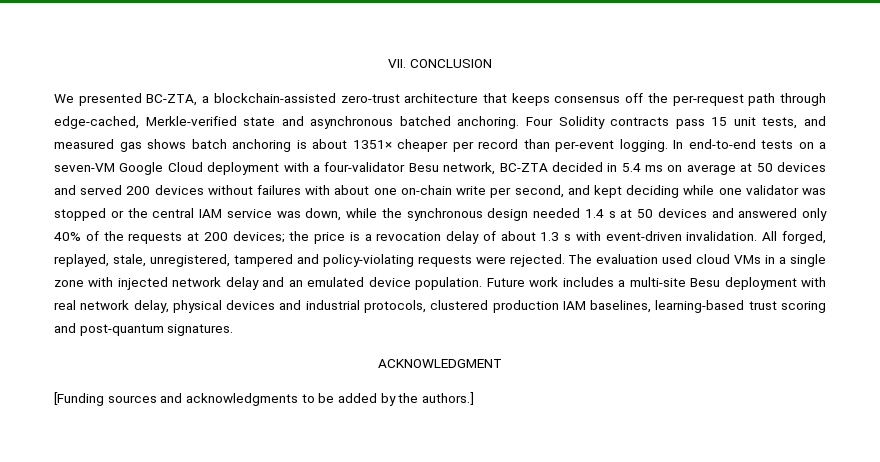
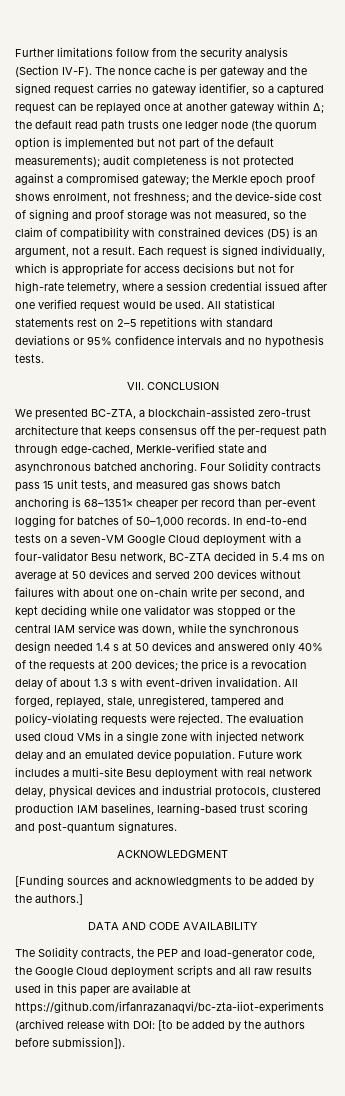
+ Further limitations follow from the security analysis (Section IV-F). The nonce cache is per gateway and the signed request carries no gateway identifier, so a captured request can be replayed once at another gateway within Δ; the default read path trusts one ledger node (the quorum option is implemented but not part of the default measurements); audit completeness is not protected against a compromised gateway; the Merkle epoch proof shows enrolment, not freshness; and the device-side cost of signing and proof storage was not measured, so the claim of compatibility with constrained devices (D5) is an argument, not a result. Each request is signed individually, which is appropriate for access decisions but not for high-rate telemetry, where a session credential issued after one verified request would be used. All statistical statements rest on 2–5 repetitions with standard deviations or 95% confidence intervals and no hypothesis tests.
- Four Solidity contracts pass 15 unit tests, and measured gas shows batch anchoring is about 1351× cheaper per record than per-event logging.
+ Four Solidity contracts pass 15 unit tests, and measured gas shows batch anchoring is 68–1351× cheaper per record than per-event logging for batches of 50–1,000 records.
+ DATA AND CODE AVAILABILITY
+ The Solidity contracts, the PEP and load-generator code, the Google Cloud deployment scripts and all raw results used in this paper are available at https://github.com/irfanrazanaqvi/bc-zta-iiot-experiments (archived release with DOI: [to be added by the authors before submission]).

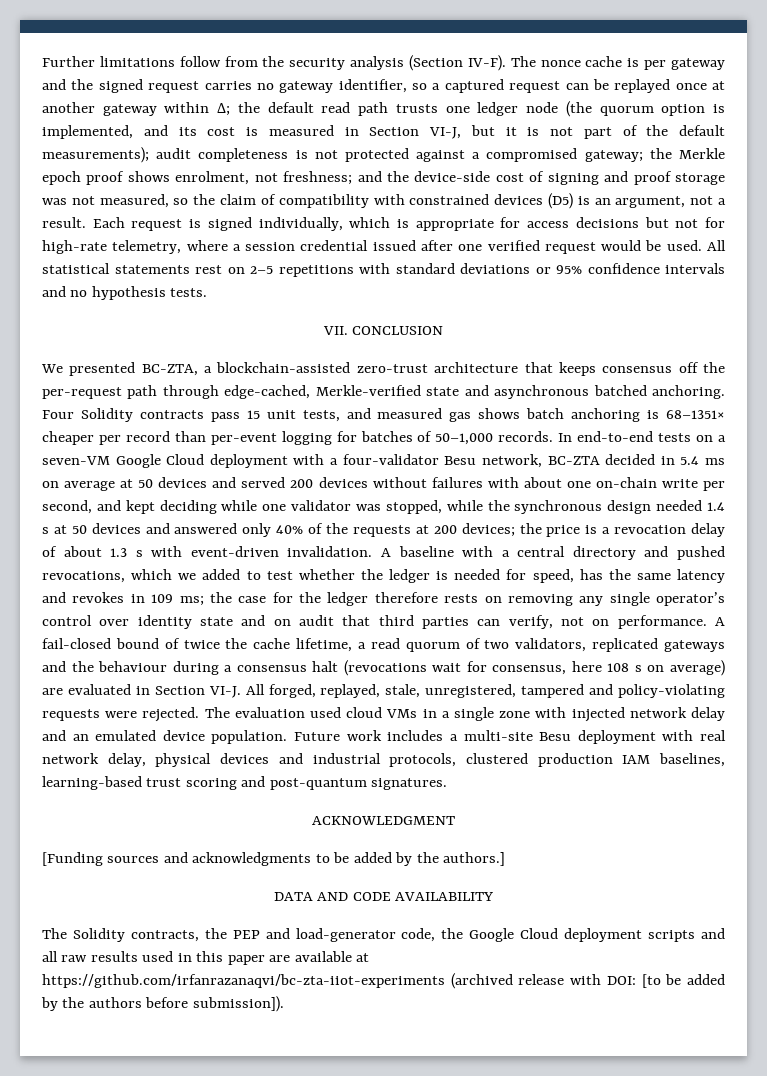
- the default read path trusts one ledger node (the quorum option is implemented but not part of the default measurements);
+ the default read path trusts one ledger node (the quorum option is implemented, and its cost is measured in Section VI-J, but it is not part of the default measurements);
- In end-to-end tests on a seven-VM Google Cloud deployment with a four-validator Besu network, BC-ZTA decided in 5.4 ms on average at 50 devices and served 200 devices without failures with about one on-chain write per second, and kept deciding while one validator was stopped or the central IAM service was down, while the synchronous design needed 1.4 s at 50 devices and answered only 40% of the requests at 200 devices;
+ In end-to-end tests on a seven-VM Google Cloud deployment with a four-validator Besu network, BC-ZTA decided in 5.4 ms on average at 50 devices and served 200 devices without failures with about one on-chain write per second, and kept deciding while one validator was stopped, while the synchronous design needed 1.4 s at 50 devices and answered only 40% of the requests at 200 devices;
+ A baseline with a central directory and pushed revocations, which we added to test whether the ledger is needed for speed, has the same latency and revokes in 109 ms; the case for the ledger therefore rests on removing any single operator’s control over identity state and on audit that third parties can verify, not on performance. A fail-closed bound of twice the cache lifetime, a read quorum of two validators, replicated gateways and the behaviour during a consensus halt (revocations wait for consensus, here 108 s on average) are evaluated in Section VI-J.

